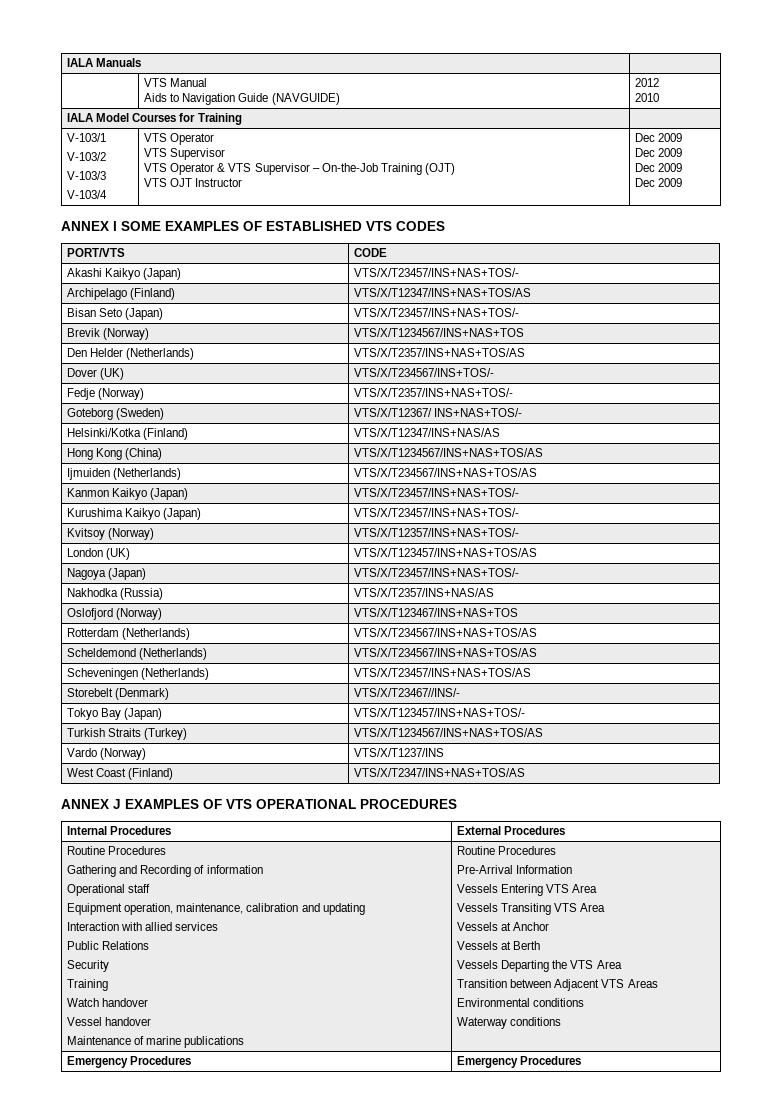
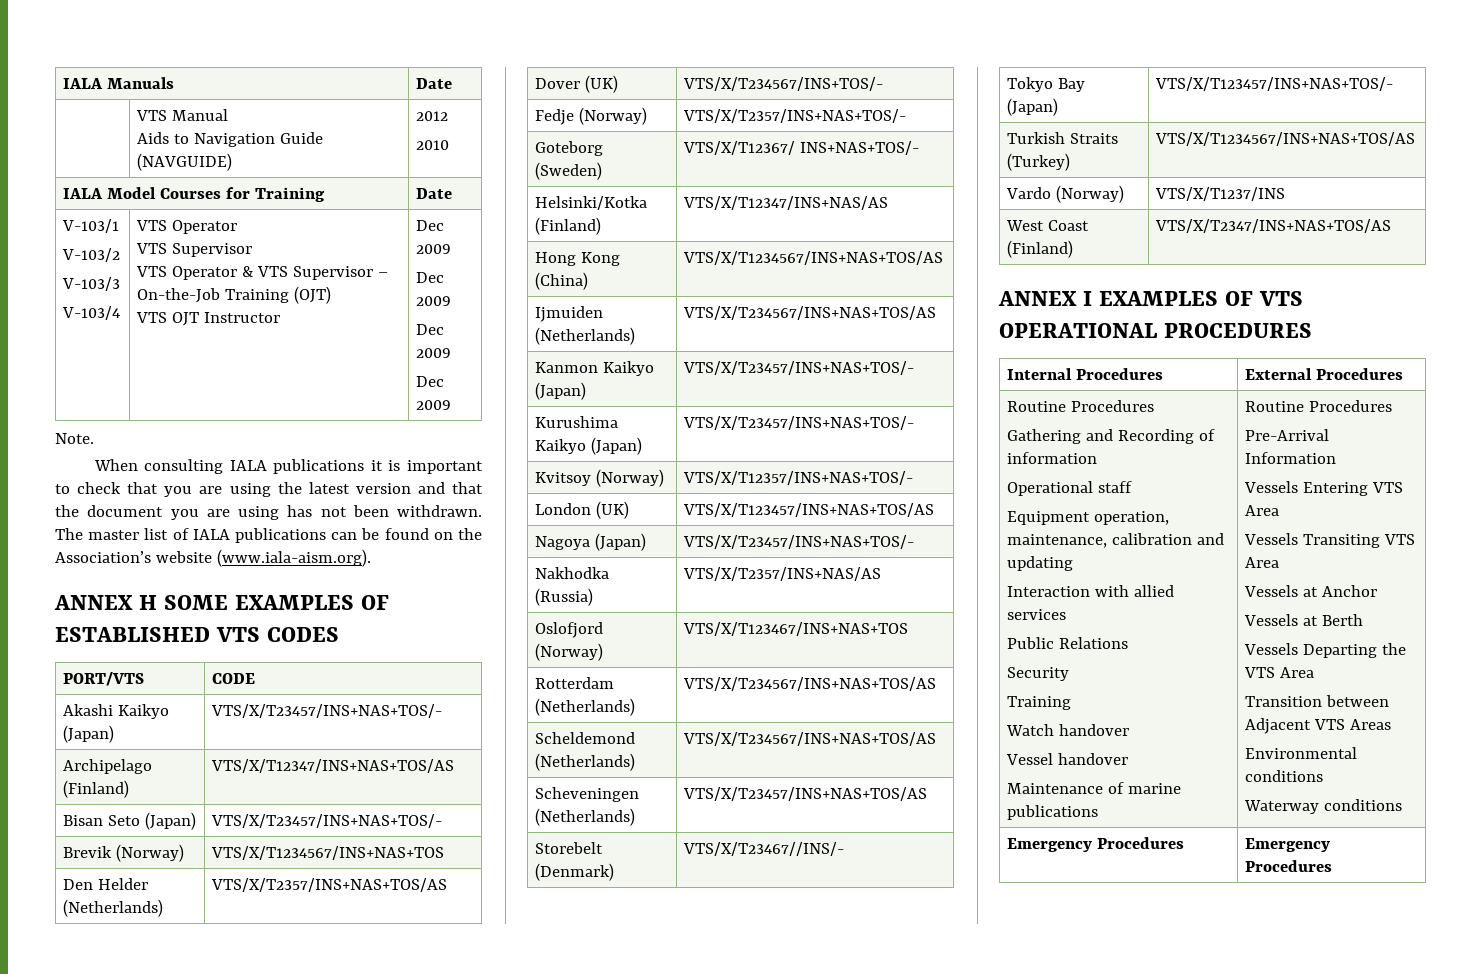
- IALA Manuals |
+ IALA Manuals | Date
- IALA Model Courses for Training |
+ IALA Model Courses for Training | Date
- ANNEX I SOME EXAMPLES OF ESTABLISHED VTS CODES
+ Note.
+ When consulting IALA publications it is important to check that you are using the latest version and that the document you are using has not been withdrawn. The master list of IALA publications can be found on the Association’s website (www.iala-aism.org).
+ ANNEX H SOME EXAMPLES OF ESTABLISHED VTS CODES
- ANNEX J EXAMPLES OF VTS OPERATIONAL PROCEDURES
+ ANNEX I EXAMPLES OF VTS OPERATIONAL PROCEDURES

